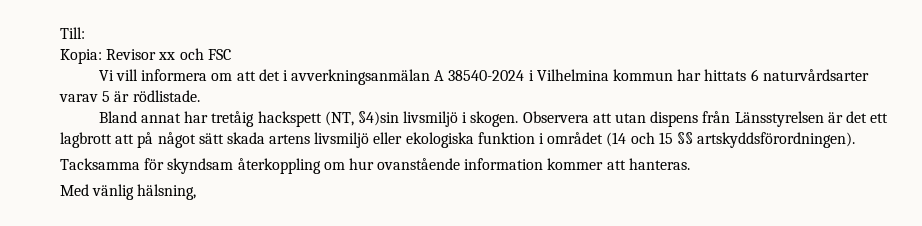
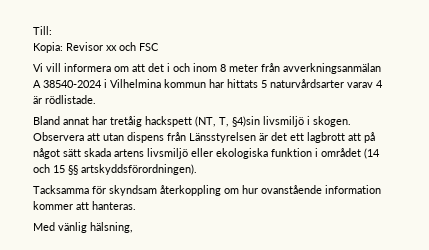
- Vi vill informera om att det i avverkningsanmälan A 38540-2024 i Vilhelmina kommun har hittats 6 naturvårdsarter varav 5 är rödlistade.
+ Vi vill informera om att det i och inom 8 meter från avverkningsanmälan A 38540-2024 i Vilhelmina kommun har hittats 5 naturvårdsarter varav 4 är rödlistade.
- Bland annat har tretåig hackspett (NT, §4)sin livsmiljö i skogen.
+ Bland annat har tretåig hackspett (NT, T, §4)sin livsmiljö i skogen.

